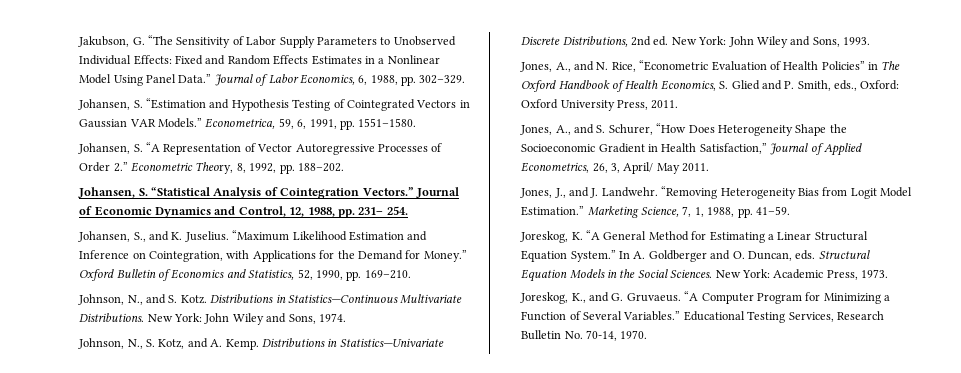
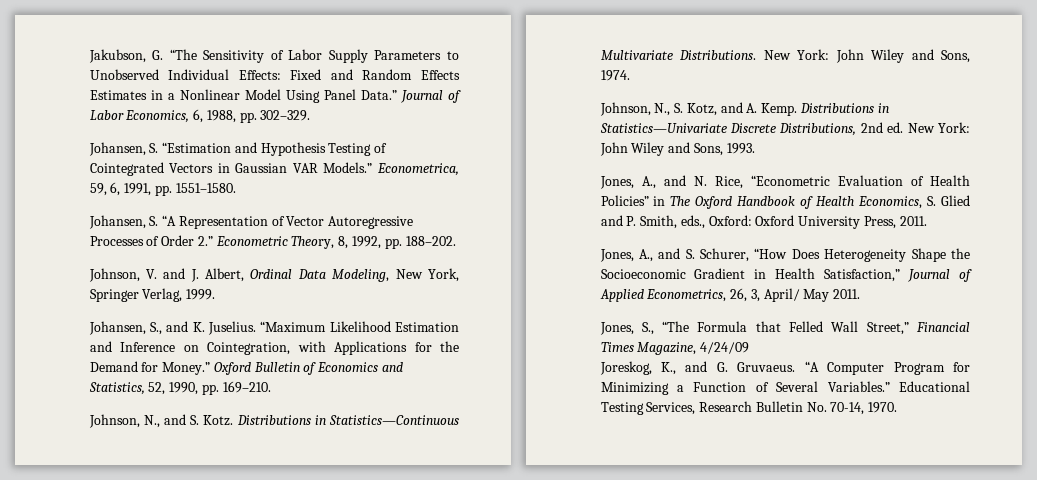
- Johansen, S. “Statistical Analysis of Cointegration Vectors.” Journal of Economic Dynamics and Control, 12, 1988, pp. 231– 254.
+ Johnson, V. and J. Albert, Ordinal Data Modeling, New York, Springer Verlag, 1999.
- Jones, J., and J. Landwehr. “Removing Heterogeneity Bias from Logit Model Estimation.” Marketing Science, 7, 1, 1988, pp. 41–59.
- Joreskog, K. “A General Method for Estimating a Linear Structural Equation System.” In A. Goldberger and O. Duncan, eds. Structural Equation Models in the Social Sciences. New York: Academic Press, 1973.
+ Jones, S., “The Formula that Felled Wall Street,” Financial Times Magazine, 4/24/09

